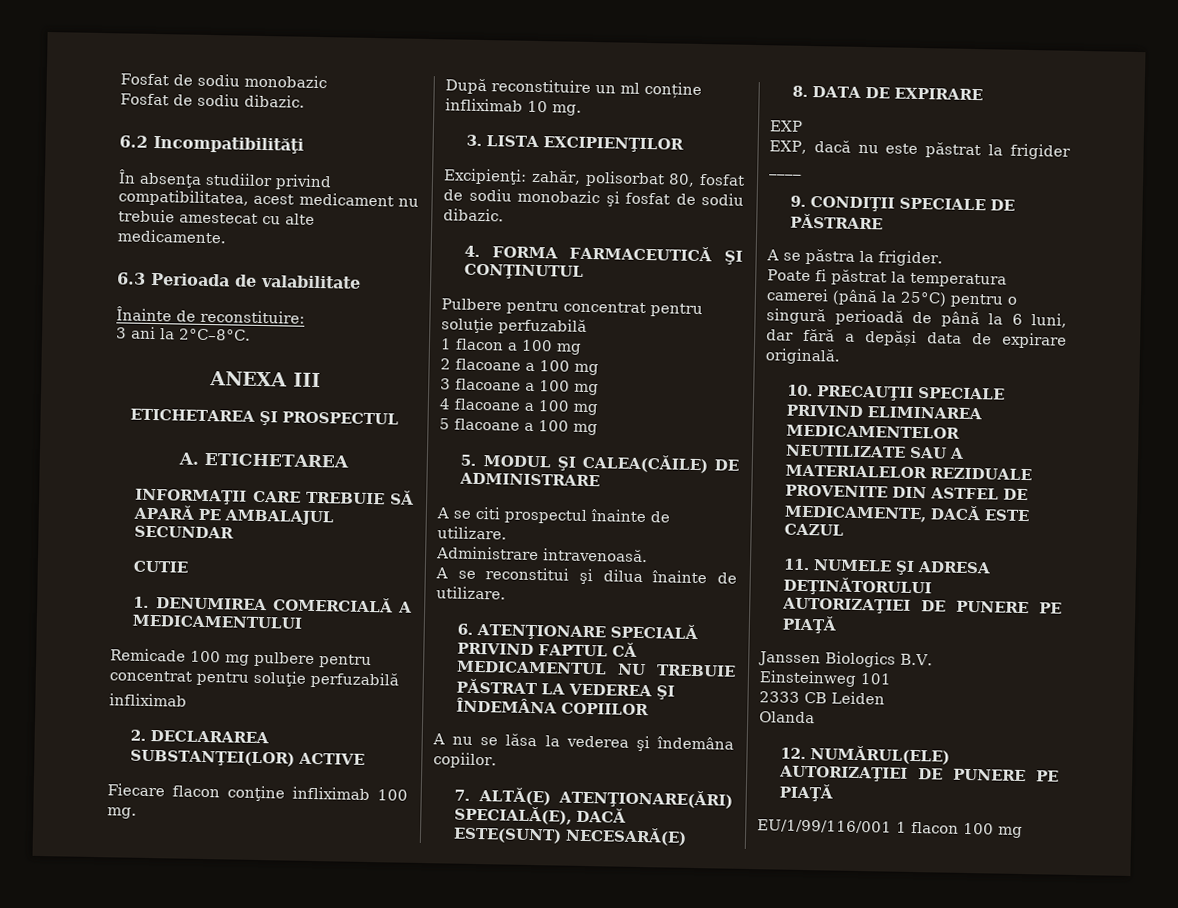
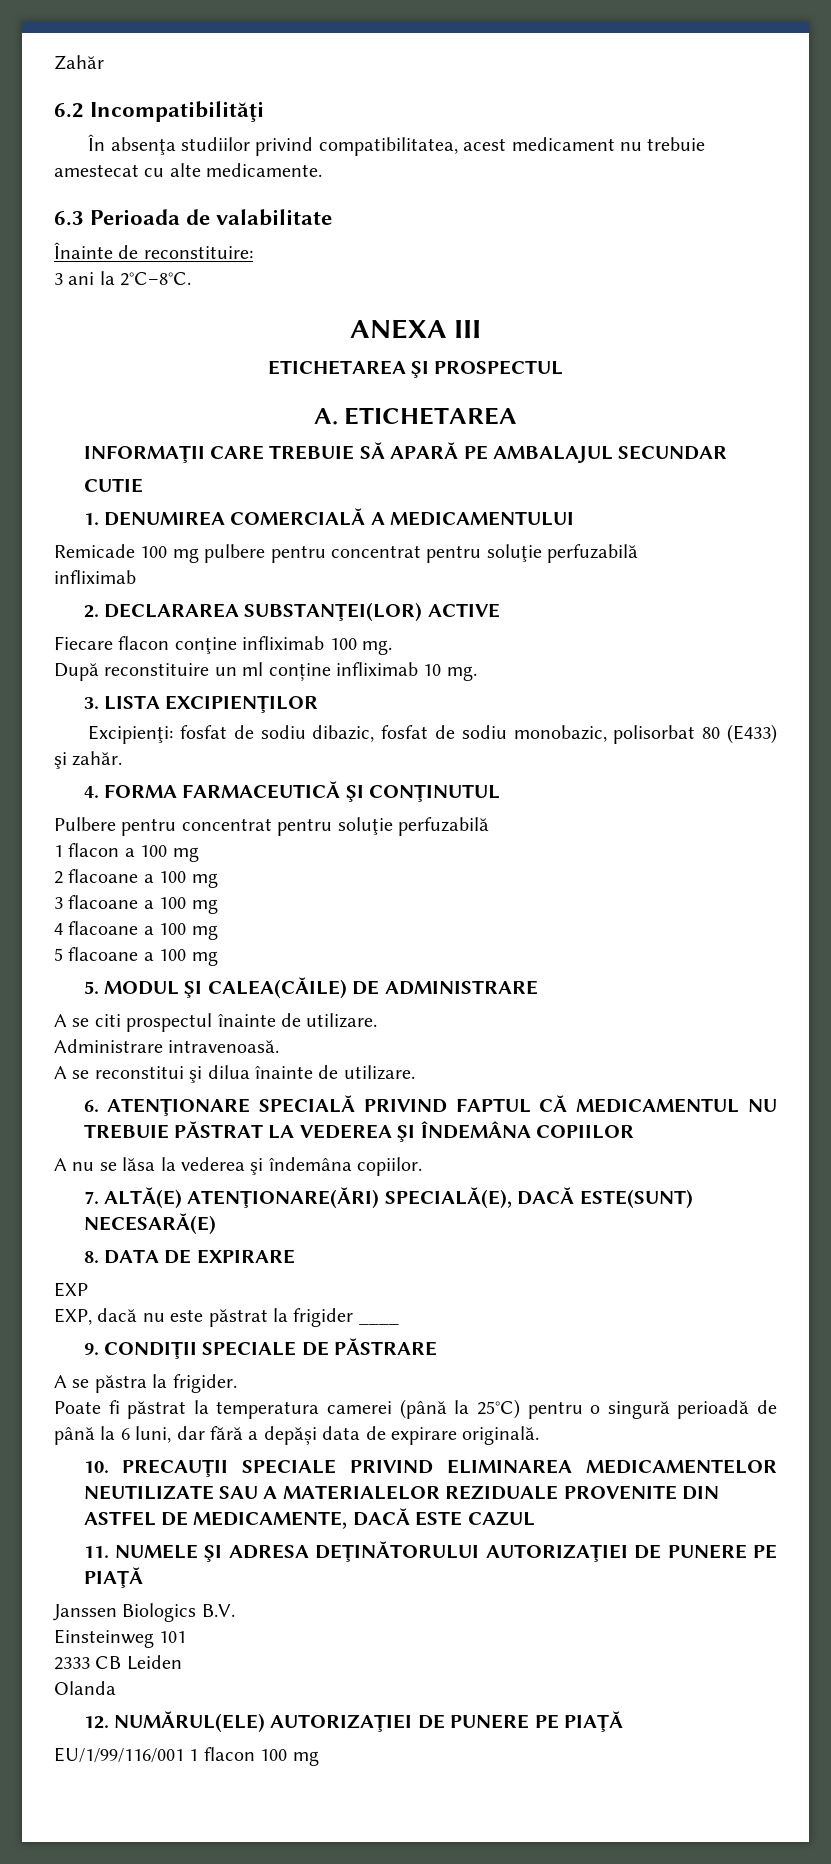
- Fosfat de sodiu monobazic
- Fosfat de sodiu dibazic.
+ Zahăr
- Excipienţi: zahăr, polisorbat 80, fosfat de sodiu monobazic şi fosfat de sodiu dibazic.
+ Excipienţi: fosfat de sodiu dibazic, fosfat de sodiu monobazic, polisorbat 80 (E433) şi zahăr.

